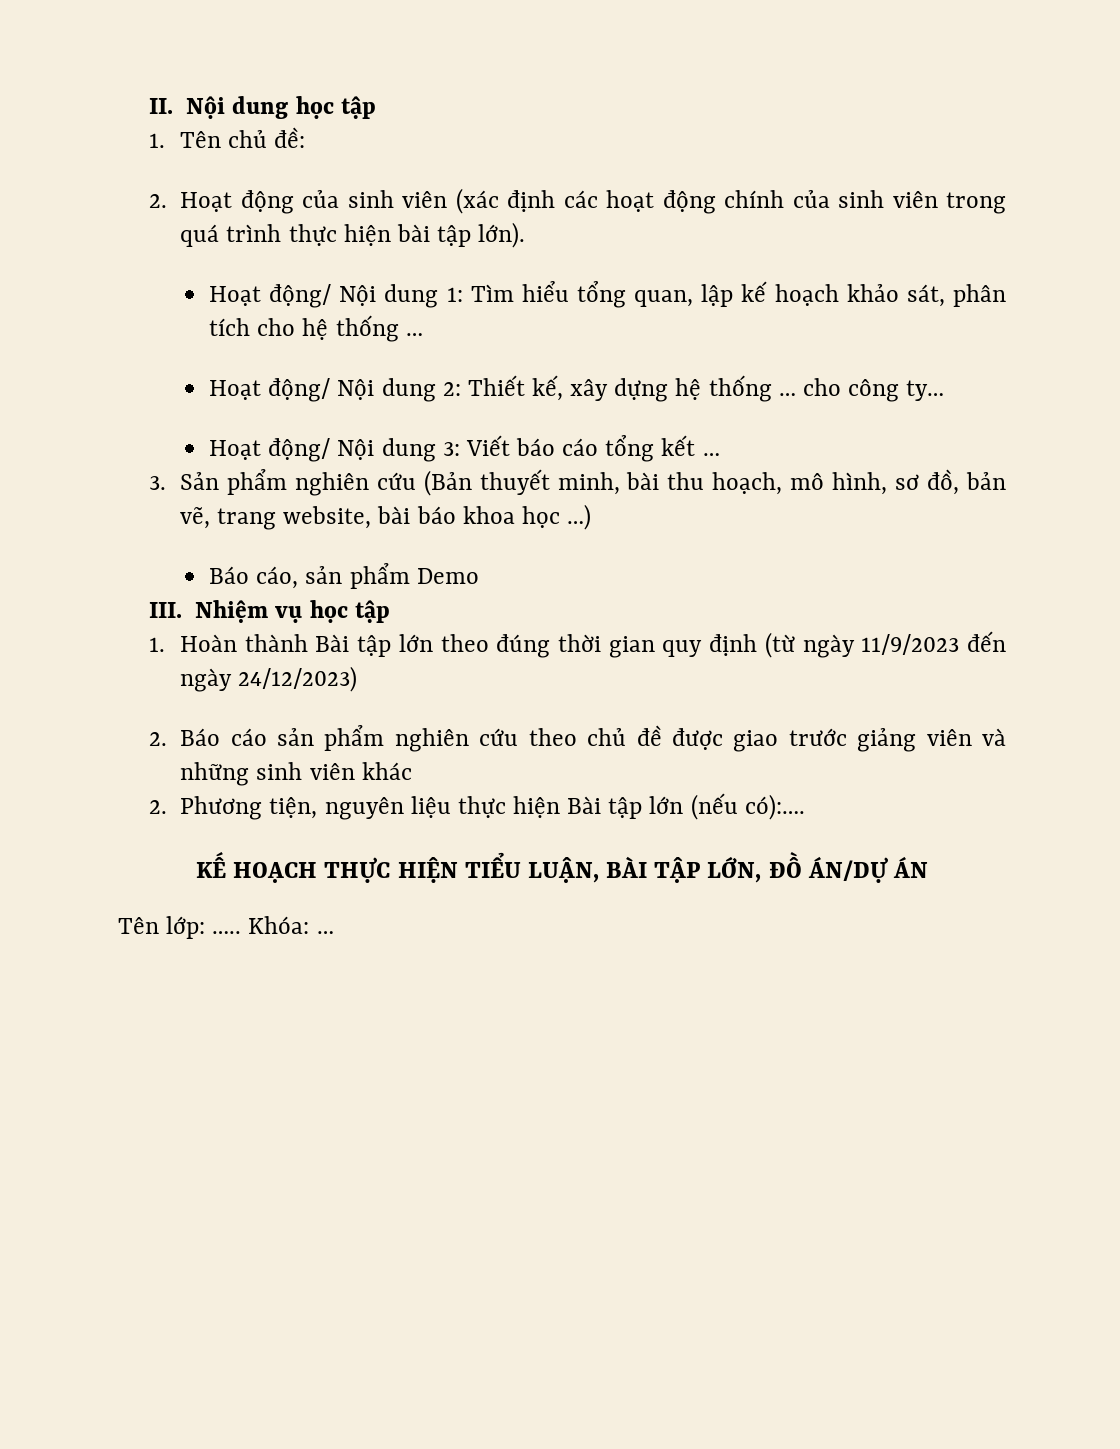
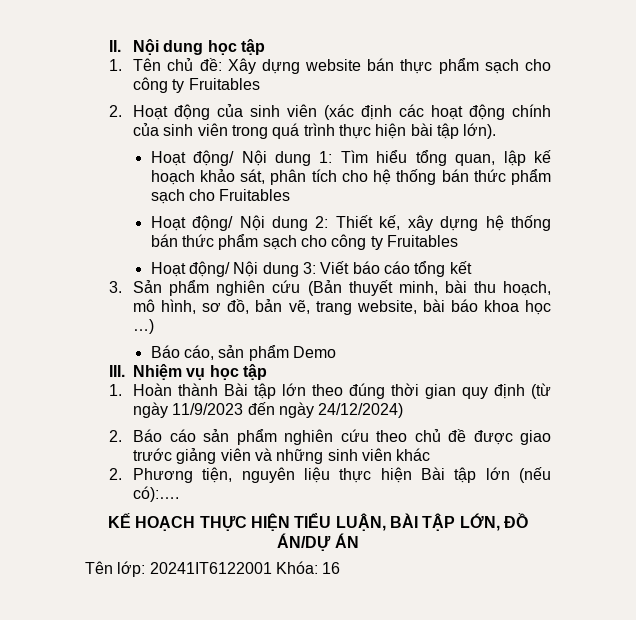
- 1. Tên chủ đề:
+ 1. Tên chủ đề: Xây dựng website bán thực phẩm sạch cho công ty Fruitables
- Hoạt động/ Nội dung 1: Tìm hiểu tổng quan, lập kế hoạch khảo sát, phân tích cho hệ thống …
+ Hoạt động/ Nội dung 1: Tìm hiểu tổng quan, lập kế hoạch khảo sát, phân tích cho hệ thống bán thức phẩm sạch cho Fruitables
- Hoạt động/ Nội dung 2: Thiết kế, xây dựng hệ thống … cho công ty…
+ Hoạt động/ Nội dung 2: Thiết kế, xây dựng hệ thống bán thức phẩm sạch cho công ty Fruitables
- Hoạt động/ Nội dung 3: Viết báo cáo tổng kết …
+ Hoạt động/ Nội dung 3: Viết báo cáo tổng kết
- 1. Hoàn thành Bài tập lớn theo đúng thời gian quy định (từ ngày 11/9/2023 đến ngày 24/12/2023)
+ 1. Hoàn thành Bài tập lớn theo đúng thời gian quy định (từ ngày 11/9/2023 đến ngày 24/12/2024)
- Tên lớp: ….. Khóa: …
+ Tên lớp: 20241IT6122001 Khóa: 16

